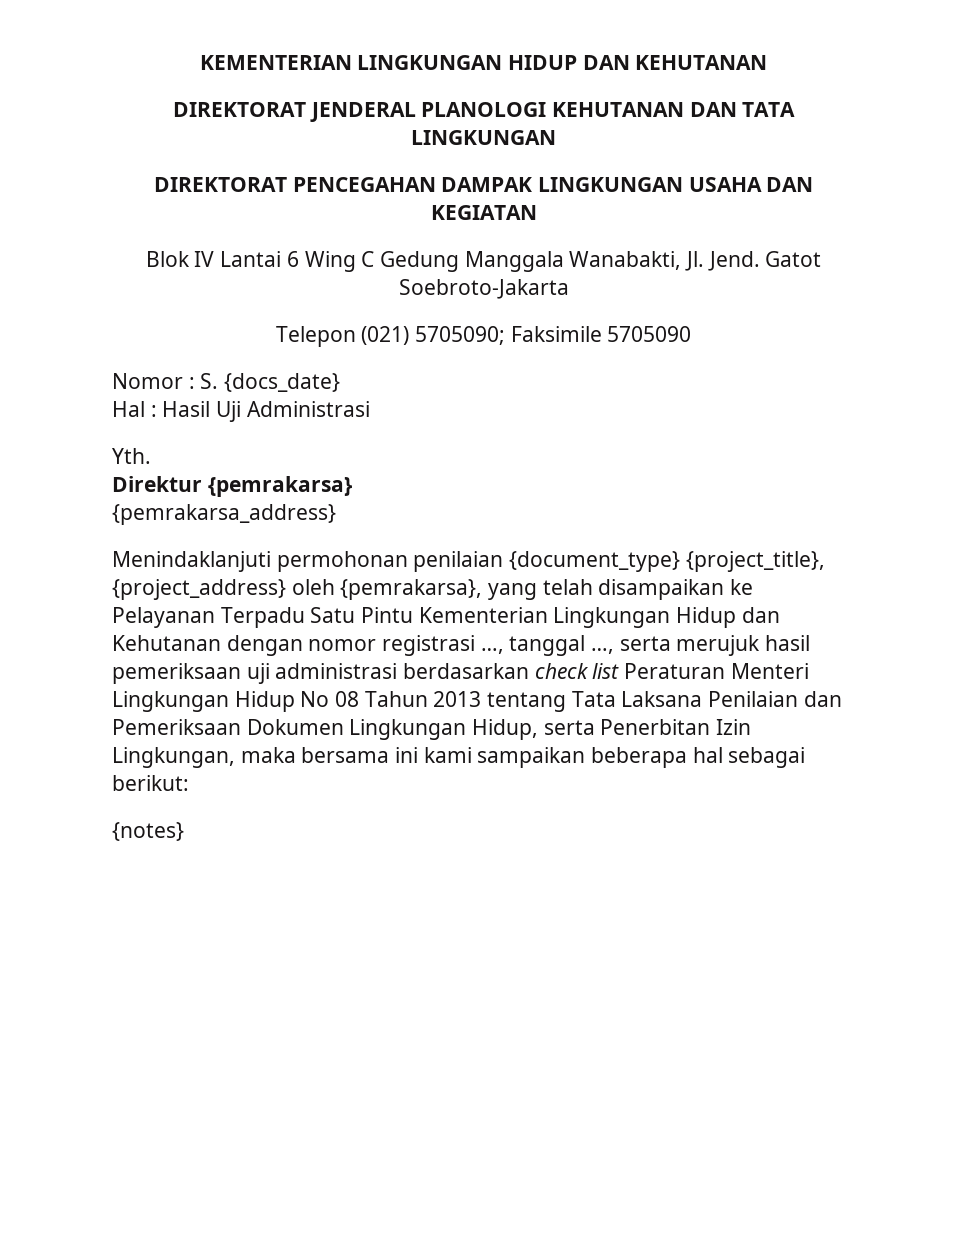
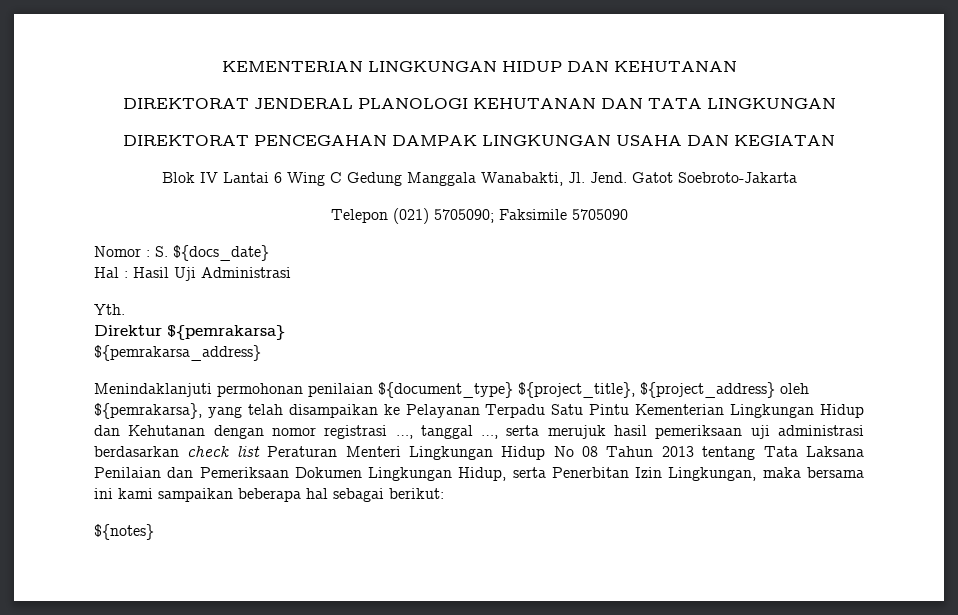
- Nomor : S. {docs_date}
+ Nomor : S. ${docs_date}
- Direktur {pemrakarsa}
- {pemrakarsa_address}
+ Direktur ${pemrakarsa}
+ ${pemrakarsa_address}
- Menindaklanjuti permohonan penilaian {document_type} {project_title}, {project_address} oleh {pemrakarsa}, yang telah disampaikan ke Pelayanan Terpadu Satu Pintu Kementerian Lingkungan Hidup dan Kehutanan dengan nomor registrasi …, tanggal …, serta merujuk hasil pemeriksaan uji administrasi berdasarkan check list Peraturan Menteri Lingkungan Hidup No 08 Tahun 2013 tentang Tata Laksana Penilaian dan Pemeriksaan Dokumen Lingkungan Hidup, serta Penerbitan Izin Lingkungan, maka bersama ini kami sampaikan beberapa hal sebagai berikut:
+ Menindaklanjuti permohonan penilaian ${document_type} ${project_title}, ${project_address} oleh ${pemrakarsa}, yang telah disampaikan ke Pelayanan Terpadu Satu Pintu Kementerian Lingkungan Hidup dan Kehutanan dengan nomor registrasi …, tanggal …, serta merujuk hasil pemeriksaan uji administrasi berdasarkan check list Peraturan Menteri Lingkungan Hidup No 08 Tahun 2013 tentang Tata Laksana Penilaian dan Pemeriksaan Dokumen Lingkungan Hidup, serta Penerbitan Izin Lingkungan, maka bersama ini kami sampaikan beberapa hal sebagai berikut:
- {notes}
+ ${notes}

